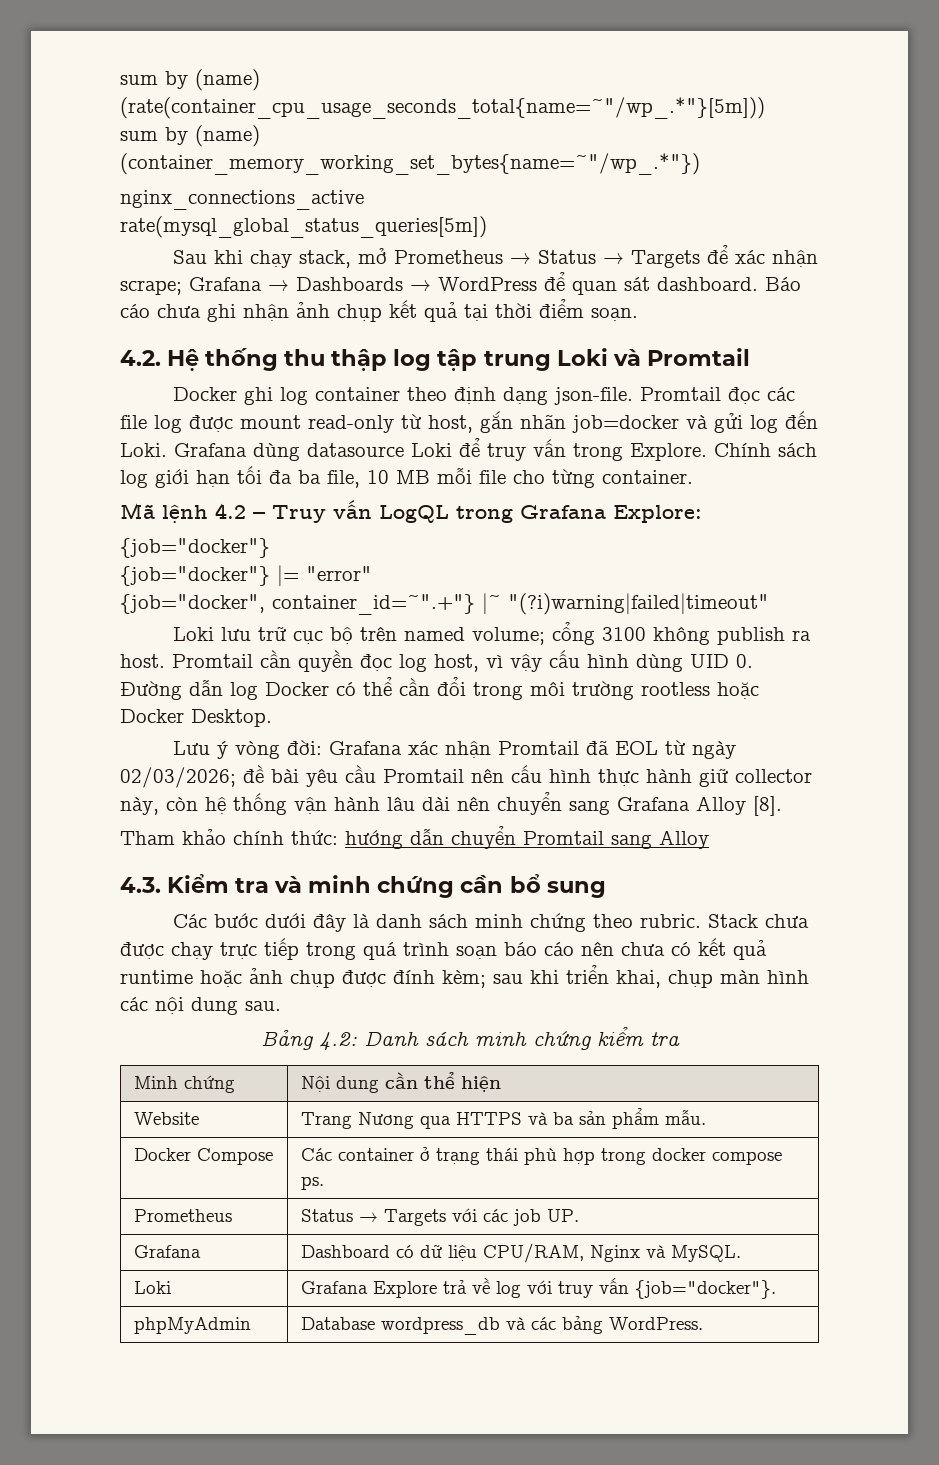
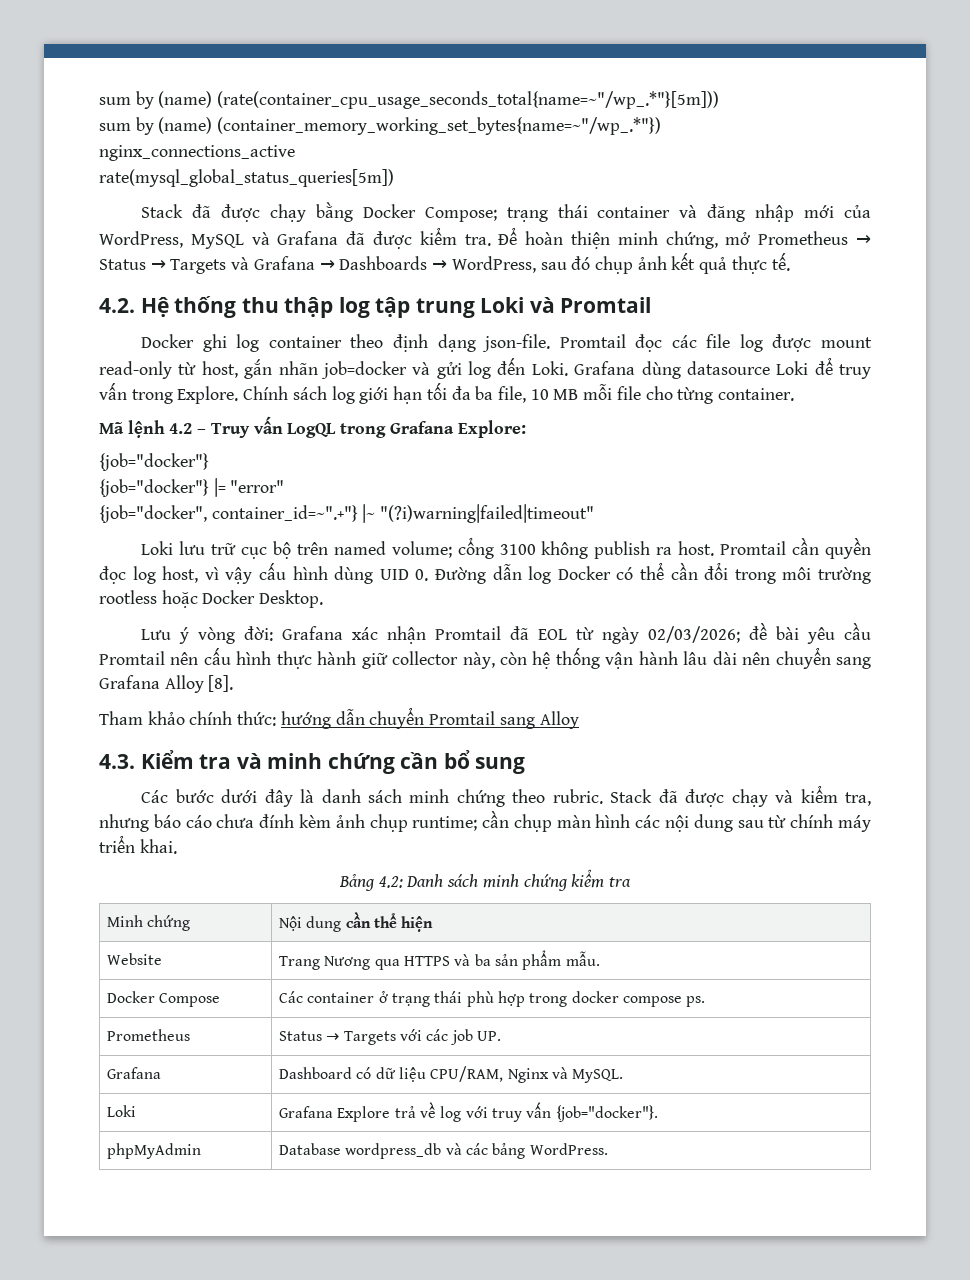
- Sau khi chạy stack, mở Prometheus → Status → Targets để xác nhận scrape; Grafana → Dashboards → WordPress để quan sát dashboard. Báo cáo chưa ghi nhận ảnh chụp kết quả tại thời điểm soạn.
+ Stack đã được chạy bằng Docker Compose; trạng thái container và đăng nhập mới của WordPress, MySQL và Grafana đã được kiểm tra. Để hoàn thiện minh chứng, mở Prometheus → Status → Targets và Grafana → Dashboards → WordPress, sau đó chụp ảnh kết quả thực tế.
- Stack chưa được chạy trực tiếp trong quá trình soạn báo cáo nên chưa có kết quả runtime hoặc ảnh chụp được đính kèm; sau khi triển khai, chụp màn hình các nội dung sau.
+ Stack đã được chạy và kiểm tra, nhưng báo cáo chưa đính kèm ảnh chụp runtime; cần chụp màn hình các nội dung sau từ chính máy triển khai.

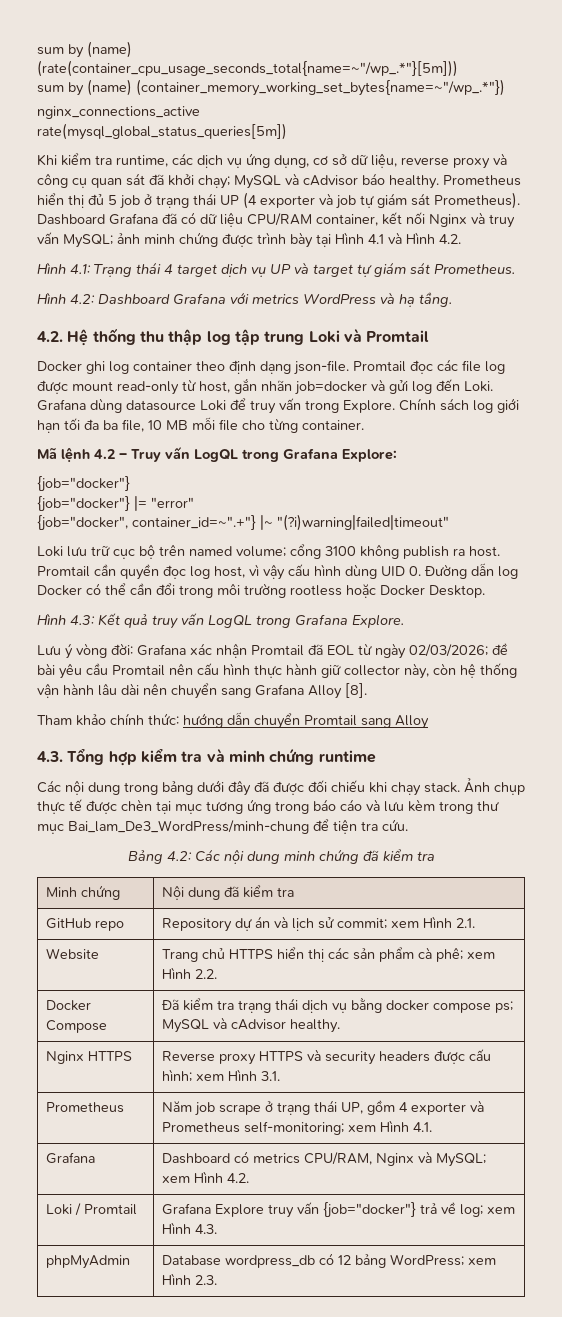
- Stack đã được chạy bằng Docker Compose; trạng thái container và đăng nhập mới của WordPress, MySQL và Grafana đã được kiểm tra. Để hoàn thiện minh chứng, mở Prometheus → Status → Targets và Grafana → Dashboards → WordPress, sau đó chụp ảnh kết quả thực tế.
+ Khi kiểm tra runtime, các dịch vụ ứng dụng, cơ sở dữ liệu, reverse proxy và công cụ quan sát đã khởi chạy; MySQL và cAdvisor báo healthy. Prometheus hiển thị đủ 5 job ở trạng thái UP (4 exporter và job tự giám sát Prometheus). Dashboard Grafana đã có dữ liệu CPU/RAM container, kết nối Nginx và truy vấn MySQL; ảnh minh chứng được trình bày tại Hình 4.1 và Hình 4.2.
+ Hình 4.1: Trạng thái 4 target dịch vụ UP và target tự giám sát Prometheus.
+ Hình 4.2: Dashboard Grafana với metrics WordPress và hạ tầng.
+ Hình 4.3: Kết quả truy vấn LogQL trong Grafana Explore.
- 4.3. Kiểm tra và minh chứng cần bổ sung
- Các bước dưới đây là danh sách minh chứng theo rubric. Stack đã được chạy và kiểm tra, nhưng báo cáo chưa đính kèm ảnh chụp runtime; cần chụp màn hình các nội dung sau từ chính máy triển khai.
+ 4.3. Tổng hợp kiểm tra và minh chứng runtime
+ Các nội dung trong bảng dưới đây đã được đối chiếu khi chạy stack. Ảnh chụp thực tế được chèn tại mục tương ứng trong báo cáo và lưu kèm trong thư mục Bai_lam_De3_WordPress/minh-chung để tiện tra cứu.
- Bảng 4.2: Danh sách minh chứng kiểm tra
+ Bảng 4.2: Các nội dung minh chứng đã kiểm tra
- Minh chứng | Nội dung cần thể hiện
- Website | Trang Nương qua HTTPS và ba sản phẩm mẫu.
- Docker Compose | Các container ở trạng thái phù hợp trong docker compose ps.
- Prometheus | Status → Targets với các job UP.
+ Minh chứng | Nội dung đã kiểm tra
+ GitHub repo | Repository dự án và lịch sử commit; xem Hình 2.1.
+ Website | Trang chủ HTTPS hiển thị các sản phẩm cà phê; xem Hình 2.2.
+ Docker Compose | Đã kiểm tra trạng thái dịch vụ bằng docker compose ps; MySQL và cAdvisor healthy.
+ Nginx HTTPS | Reverse proxy HTTPS và security headers được cấu hình; xem Hình 3.1.
+ Prometheus | Năm job scrape ở trạng thái UP, gồm 4 exporter và Prometheus self-monitoring; xem Hình 4.1.
- Grafana | Dashboard có dữ liệu CPU/RAM, Nginx và MySQL.
- Loki | Grafana Explore trả về log với truy vấn {job="docker"}.
- phpMyAdmin | Database wordpress_db và các bảng WordPress.
+ Grafana | Dashboard có metrics CPU/RAM, Nginx và MySQL; xem Hình 4.2.
+ Loki / Promtail | Grafana Explore truy vấn {job="docker"} trả về log; xem Hình 4.3.
+ phpMyAdmin | Database wordpress_db có 12 bảng WordPress; xem Hình 2.3.

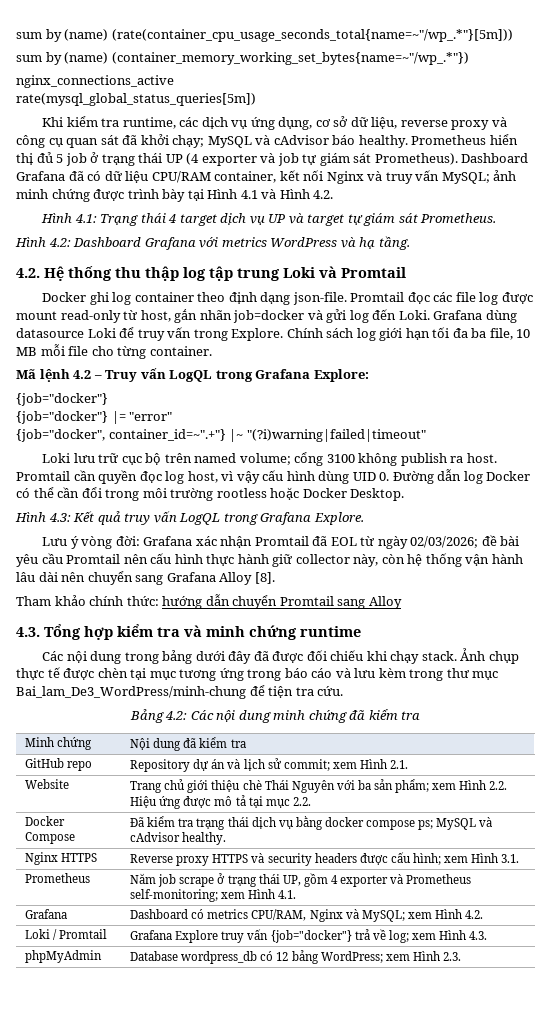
- Website | Trang chủ HTTPS hiển thị các sản phẩm cà phê; xem Hình 2.2.
+ Website | Trang chủ giới thiệu chè Thái Nguyên với ba sản phẩm; xem Hình 2.2. Hiệu ứng được mô tả tại mục 2.2.

